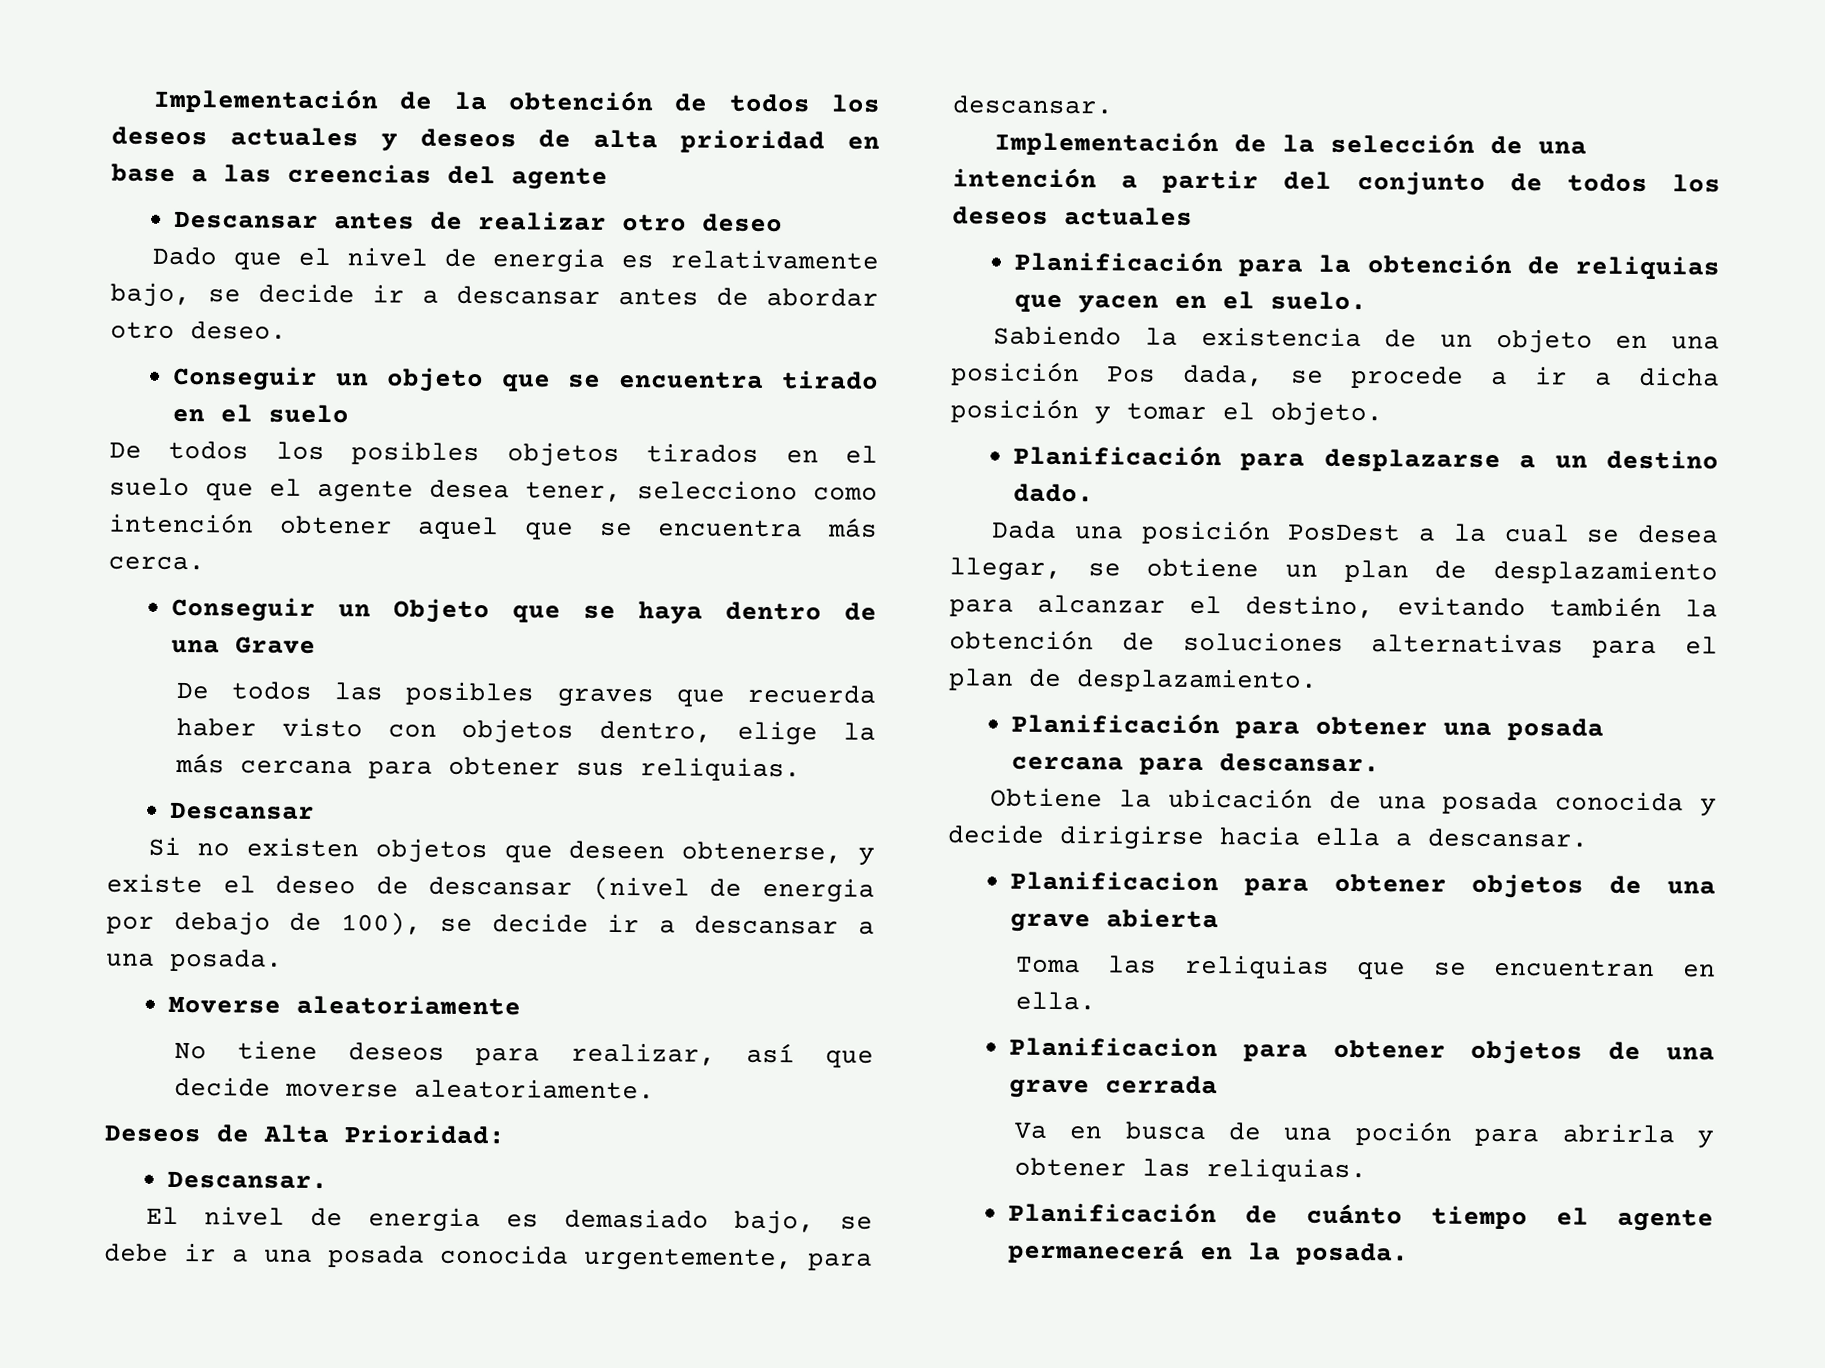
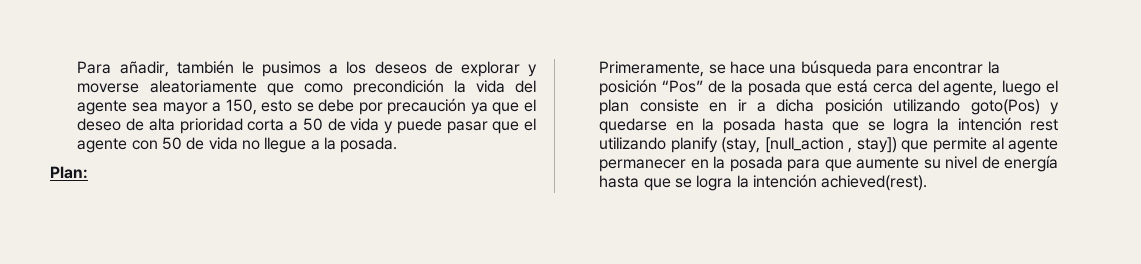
- Implementación de la obtención de todos los deseos actuales y deseos de alta prioridad en base a las creencias del agente
- Descansar antes de realizar otro deseo
- Dado que el nivel de energia es relativamente bajo, se decide ir a descansar antes de abordar otro deseo.
- Conseguir un objeto que se encuentra tirado en el suelo
- De todos los posibles objetos tirados en el suelo que el agente desea tener, selecciono como intención obtener aquel que se encuentra más cerca.
- Conseguir un Objeto que se haya dentro de una Grave
- De todos las posibles graves que recuerda haber visto con objetos dentro, elige la más cercana para obtener sus reliquias.
- Descansar
- Si no existen objetos que deseen obtenerse, y existe el deseo de descansar (nivel de energia por debajo de 100), se decide ir a descansar a una posada.
- Moverse aleatoriamente
- No tiene deseos para realizar, así que decide moverse aleatoriamente.
- Deseos de Alta Prioridad:
- Descansar.
- El nivel de energia es demasiado bajo, se debe ir a una posada conocida urgentemente, para descansar.
- Implementación de la selección de una intención a partir del conjunto de todos los deseos actuales
- Planificación para la obtención de reliquias que yacen en el suelo.
- Sabiendo la existencia de un objeto en una posición Pos dada, se procede a ir a dicha posición y tomar el objeto.
- Planificación para desplazarse a un destino dado.
- Dada una posición PosDest a la cual se desea llegar, se obtiene un plan de desplazamiento para alcanzar el destino, evitando también la obtención de soluciones alternativas para el plan de desplazamiento.
- Planificación para obtener una posada cercana para descansar.
- Obtiene la ubicación de una posada conocida y decide dirigirse hacia ella a descansar.
- Planificacion para obtener objetos de una grave abierta
- Toma las reliquias que se encuentran en ella.
- Planificacion para obtener objetos de una grave cerrada
- Va en busca de una poción para abrirla y obtener las reliquias.
- Planificación de cuánto tiempo el agente permanecerá en la posada.
+ Para añadir, también le pusimos a los deseos de explorar y moverse aleatoriamente que como precondición la vida del agente sea mayor a 150, esto se debe por precaución ya que el deseo de alta prioridad corta a 50 de vida y puede pasar que el agente con 50 de vida no llegue a la posada.
+ Plan:
+ Primeramente, se hace una búsqueda para encontrar la posición “Pos” de la posada que está cerca del agente, luego el plan consiste en ir a dicha posición utilizando goto(Pos) y quedarse en la posada hasta que se logra la intención rest utilizando planify (stay, [null_action , stay]) que permite al agente permanecer en la posada para que aumente su nivel de energía hasta que se logra la intención achieved(rest).

